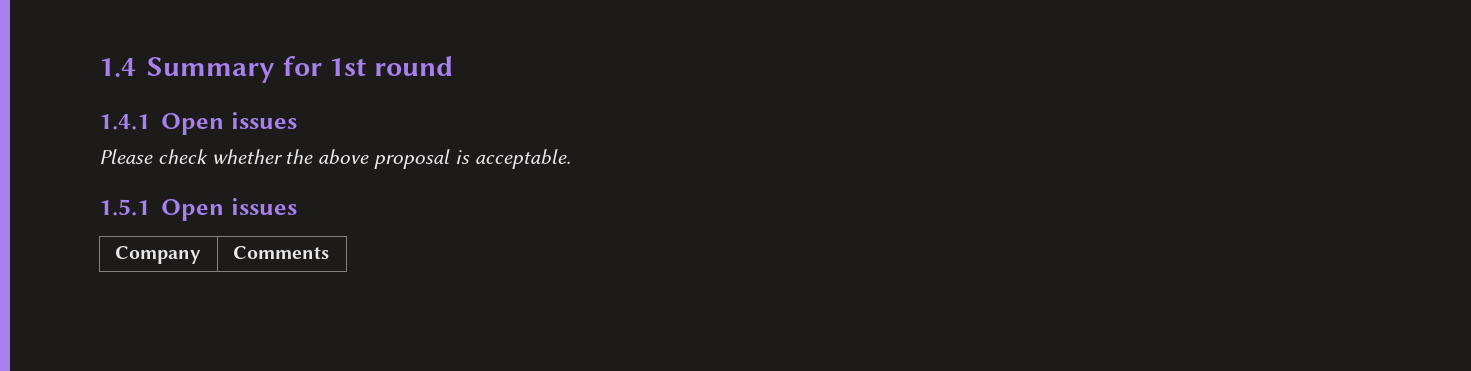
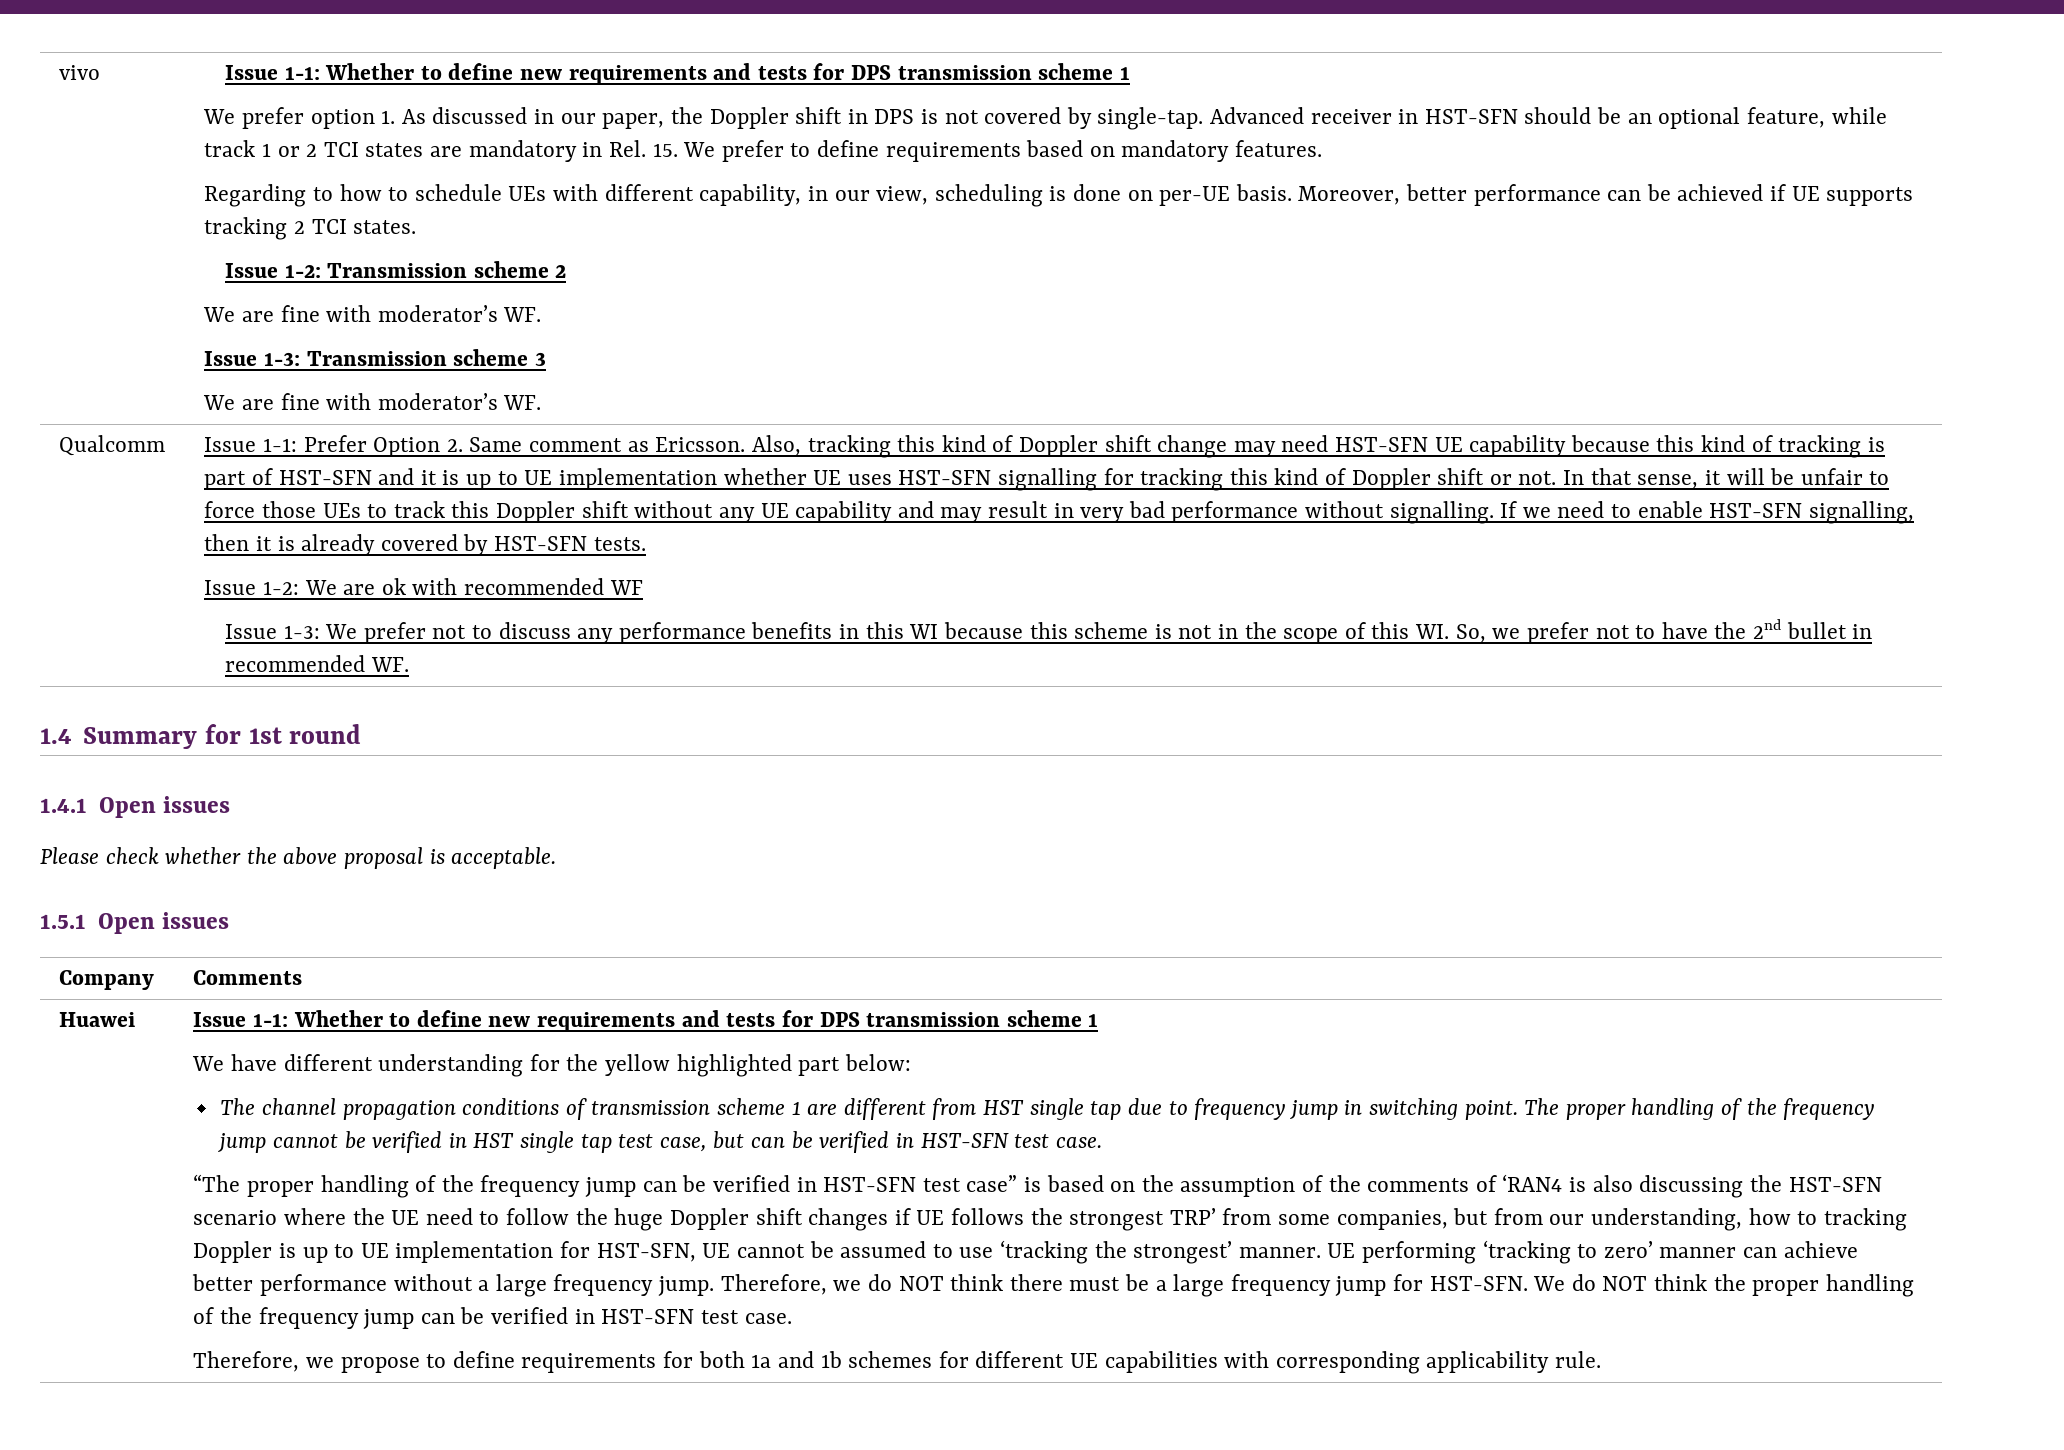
+ vivo | Issue 1-1: Whether to define new requirements and tests for DPS transmission scheme 1
+ We prefer option 1. As discussed in our paper, the Doppler shift in DPS is not covered by single-tap. Advanced receiver in HST-SFN should be an optional feature, while track 1 or 2 TCI states are mandatory in Rel. 15. We prefer to define requirements based on mandatory features.
+ Regarding to how to schedule UEs with different capability, in our view, scheduling is done on per-UE basis. Moreover, better performance can be achieved if UE supports tracking 2 TCI states.
+ Issue 1-2: Transmission scheme 2
+ We are fine with moderator’s WF.
+ Issue 1-3: Transmission scheme 3
+ We are fine with moderator’s WF.
+ Qualcomm | Issue 1-1: Prefer Option 2. Same comment as Ericsson. Also, tracking this kind of Doppler shift change may need HST-SFN UE capability because this kind of tracking is part of HST-SFN and it is up to UE implementation whether UE uses HST-SFN signalling for tracking this kind of Doppler shift or not. In that sense, it will be unfair to force those UEs to track this Doppler shift without any UE capability and may result in very bad performance without signalling. If we need to enable HST-SFN signalling, then it is already covered by HST-SFN tests.
+ Issue 1-2: We are ok with recommended WF
+ Issue 1-3: We prefer not to discuss any performance benefits in this WI because this scheme is not in the scope of this WI. So, we prefer not to have the 2nd bullet in recommended WF.
+ Huawei | Issue 1-1: Whether to define new requirements and tests for DPS transmission scheme 1
+ We have different understanding for the yellow highlighted part below:
+ The channel propagation conditions of transmission scheme 1 are different from HST single tap due to frequency jump in switching point. The proper handling of the frequency jump cannot be verified in HST single tap test case, but can be verified in HST-SFN test case.
+ “The proper handling of the frequency jump can be verified in HST-SFN test case” is based on the assumption of the comments of ‘RAN4 is also discussing the HST-SFN scenario where the UE need to follow the huge Doppler shift changes if UE follows the strongest TRP’ from some companies, but from our understanding, how to tracking Doppler is up to UE implementation for HST-SFN, UE cannot be assumed to use ‘tracking the strongest’ manner. UE performing ‘tracking to zero’ manner can achieve better performance without a large frequency jump. Therefore, we do NOT think there must be a large frequency jump for HST-SFN. We do NOT think the proper handling of the frequency jump can be verified in HST-SFN test case.
+ Therefore, we propose to define requirements for both 1a and 1b schemes for different UE capabilities with corresponding applicability rule.

